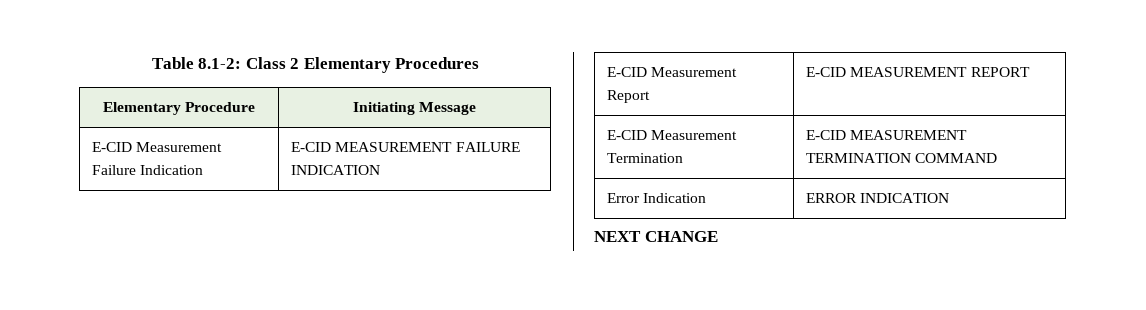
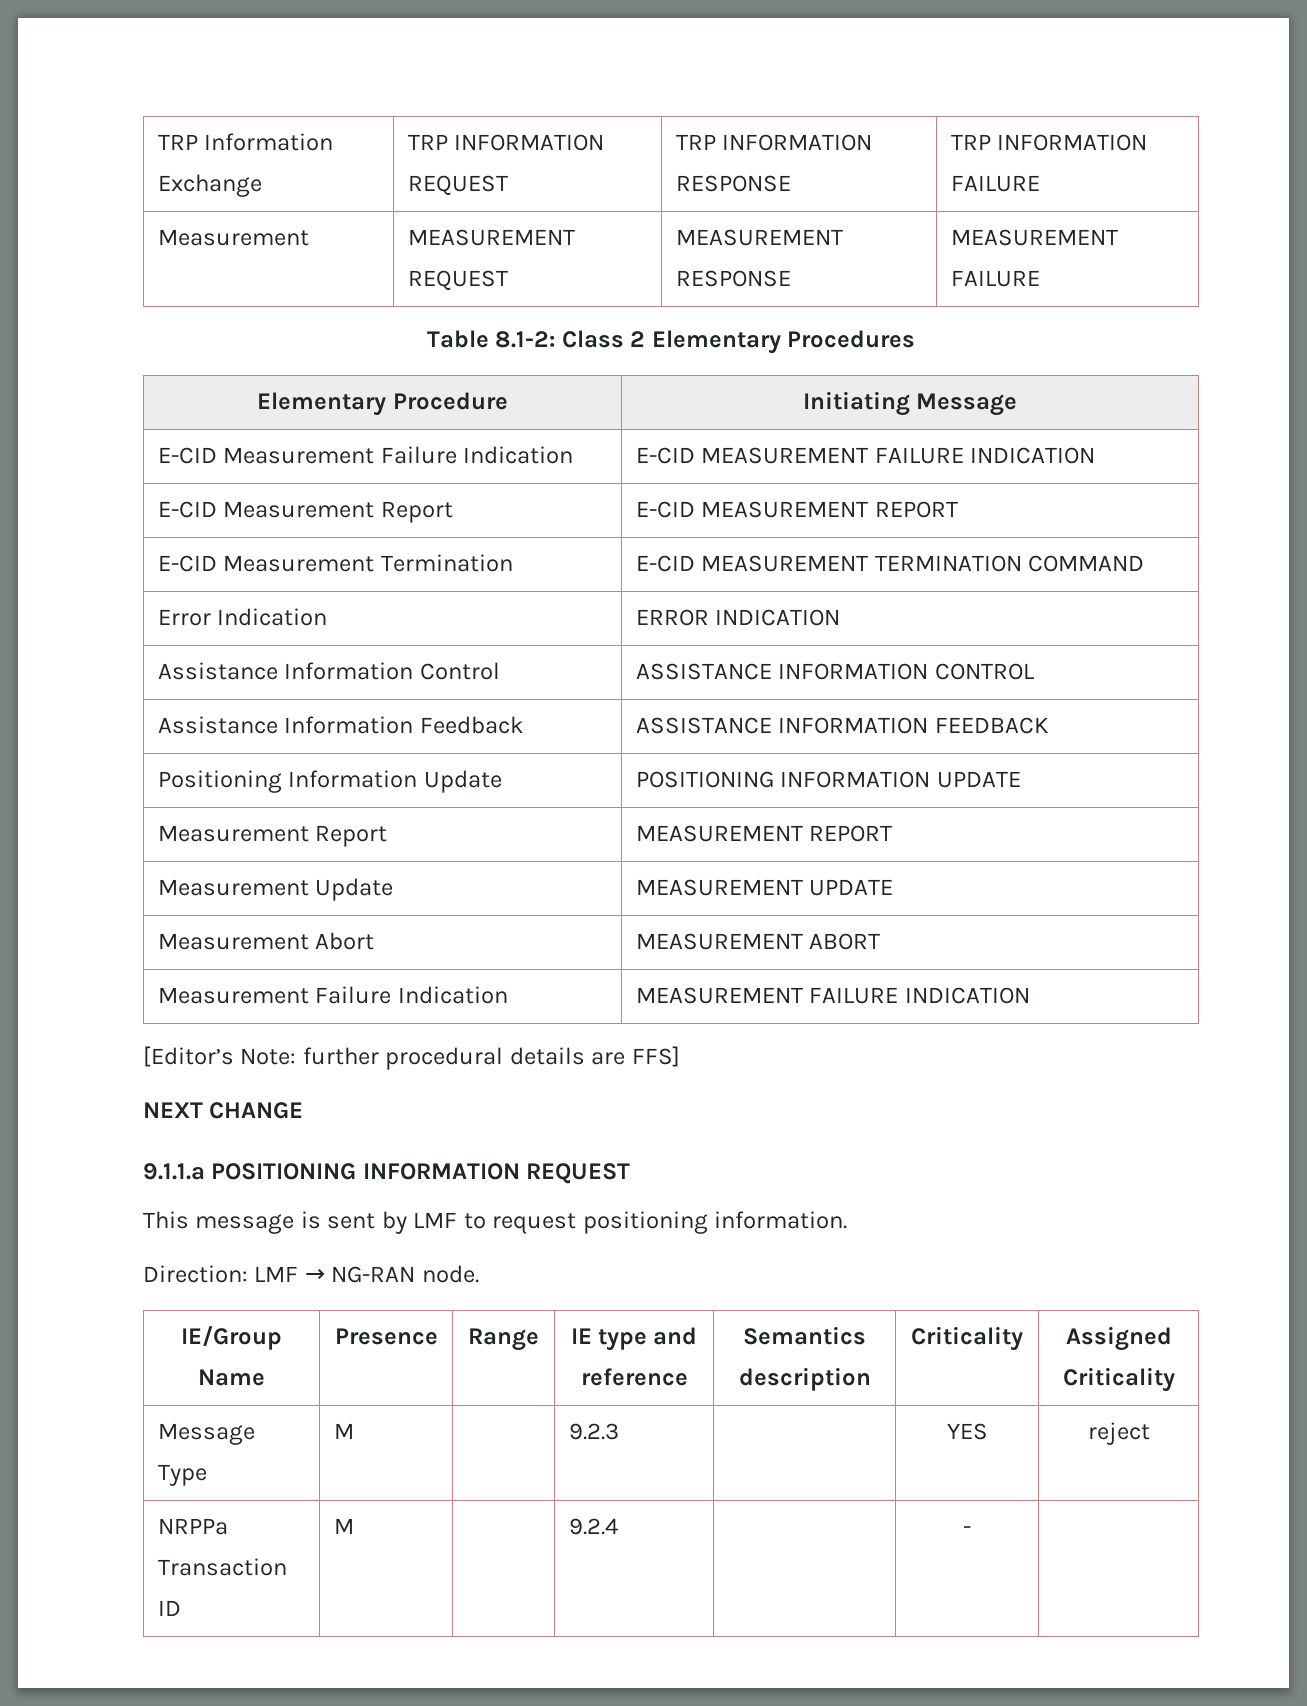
+ TRP Information Exchange | TRP INFORMATION REQUEST | TRP INFORMATION RESPONSE | TRP INFORMATION FAILURE
+ Measurement | MEASUREMENT REQUEST | MEASUREMENT RESPONSE | MEASUREMENT FAILURE
+ Assistance Information Control | ASSISTANCE INFORMATION CONTROL
+ Assistance Information Feedback | ASSISTANCE INFORMATION FEEDBACK
+ Positioning Information Update | POSITIONING INFORMATION UPDATE
+ Measurement Report | MEASUREMENT REPORT
+ Measurement Update | MEASUREMENT UPDATE
+ Measurement Abort | MEASUREMENT ABORT
+ Measurement Failure Indication | MEASUREMENT FAILURE INDICATION
+ [Editor’s Note: further procedural details are FFS]
  NEXT CHANGE
+ 9.1.1.a POSITIONING INFORMATION REQUEST
+ This message is sent by LMF to request positioning information.
+ Direction: LMF → NG-RAN node.
+ IE/Group Name | Presence | Range | IE type and reference | Semantics description | Criticality | Assigned Criticality
+ Message Type | M | | 9.2.3 | | YES | reject
+ NRPPa Transaction ID | M | | 9.2.4 | | - |

